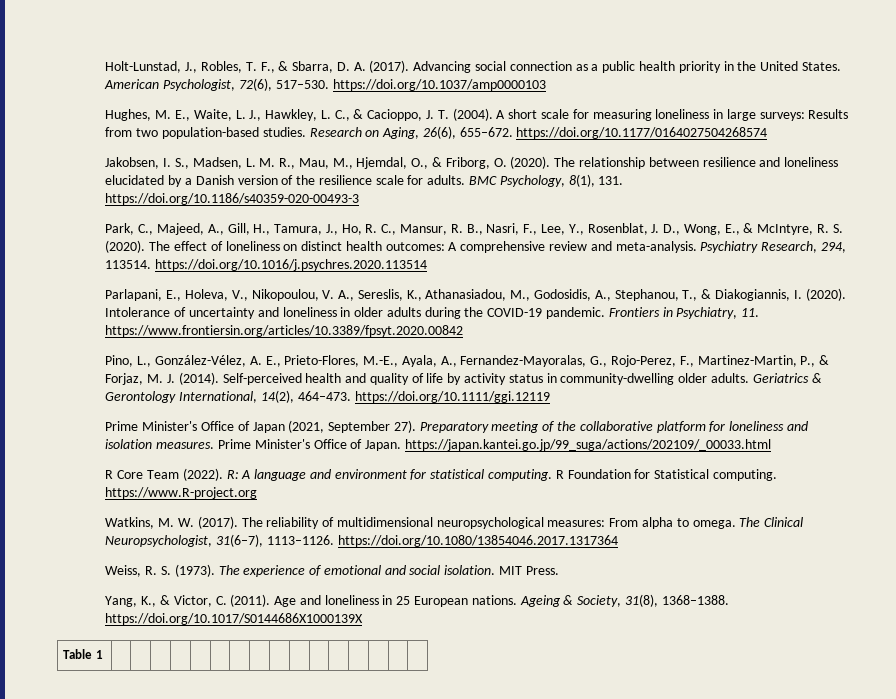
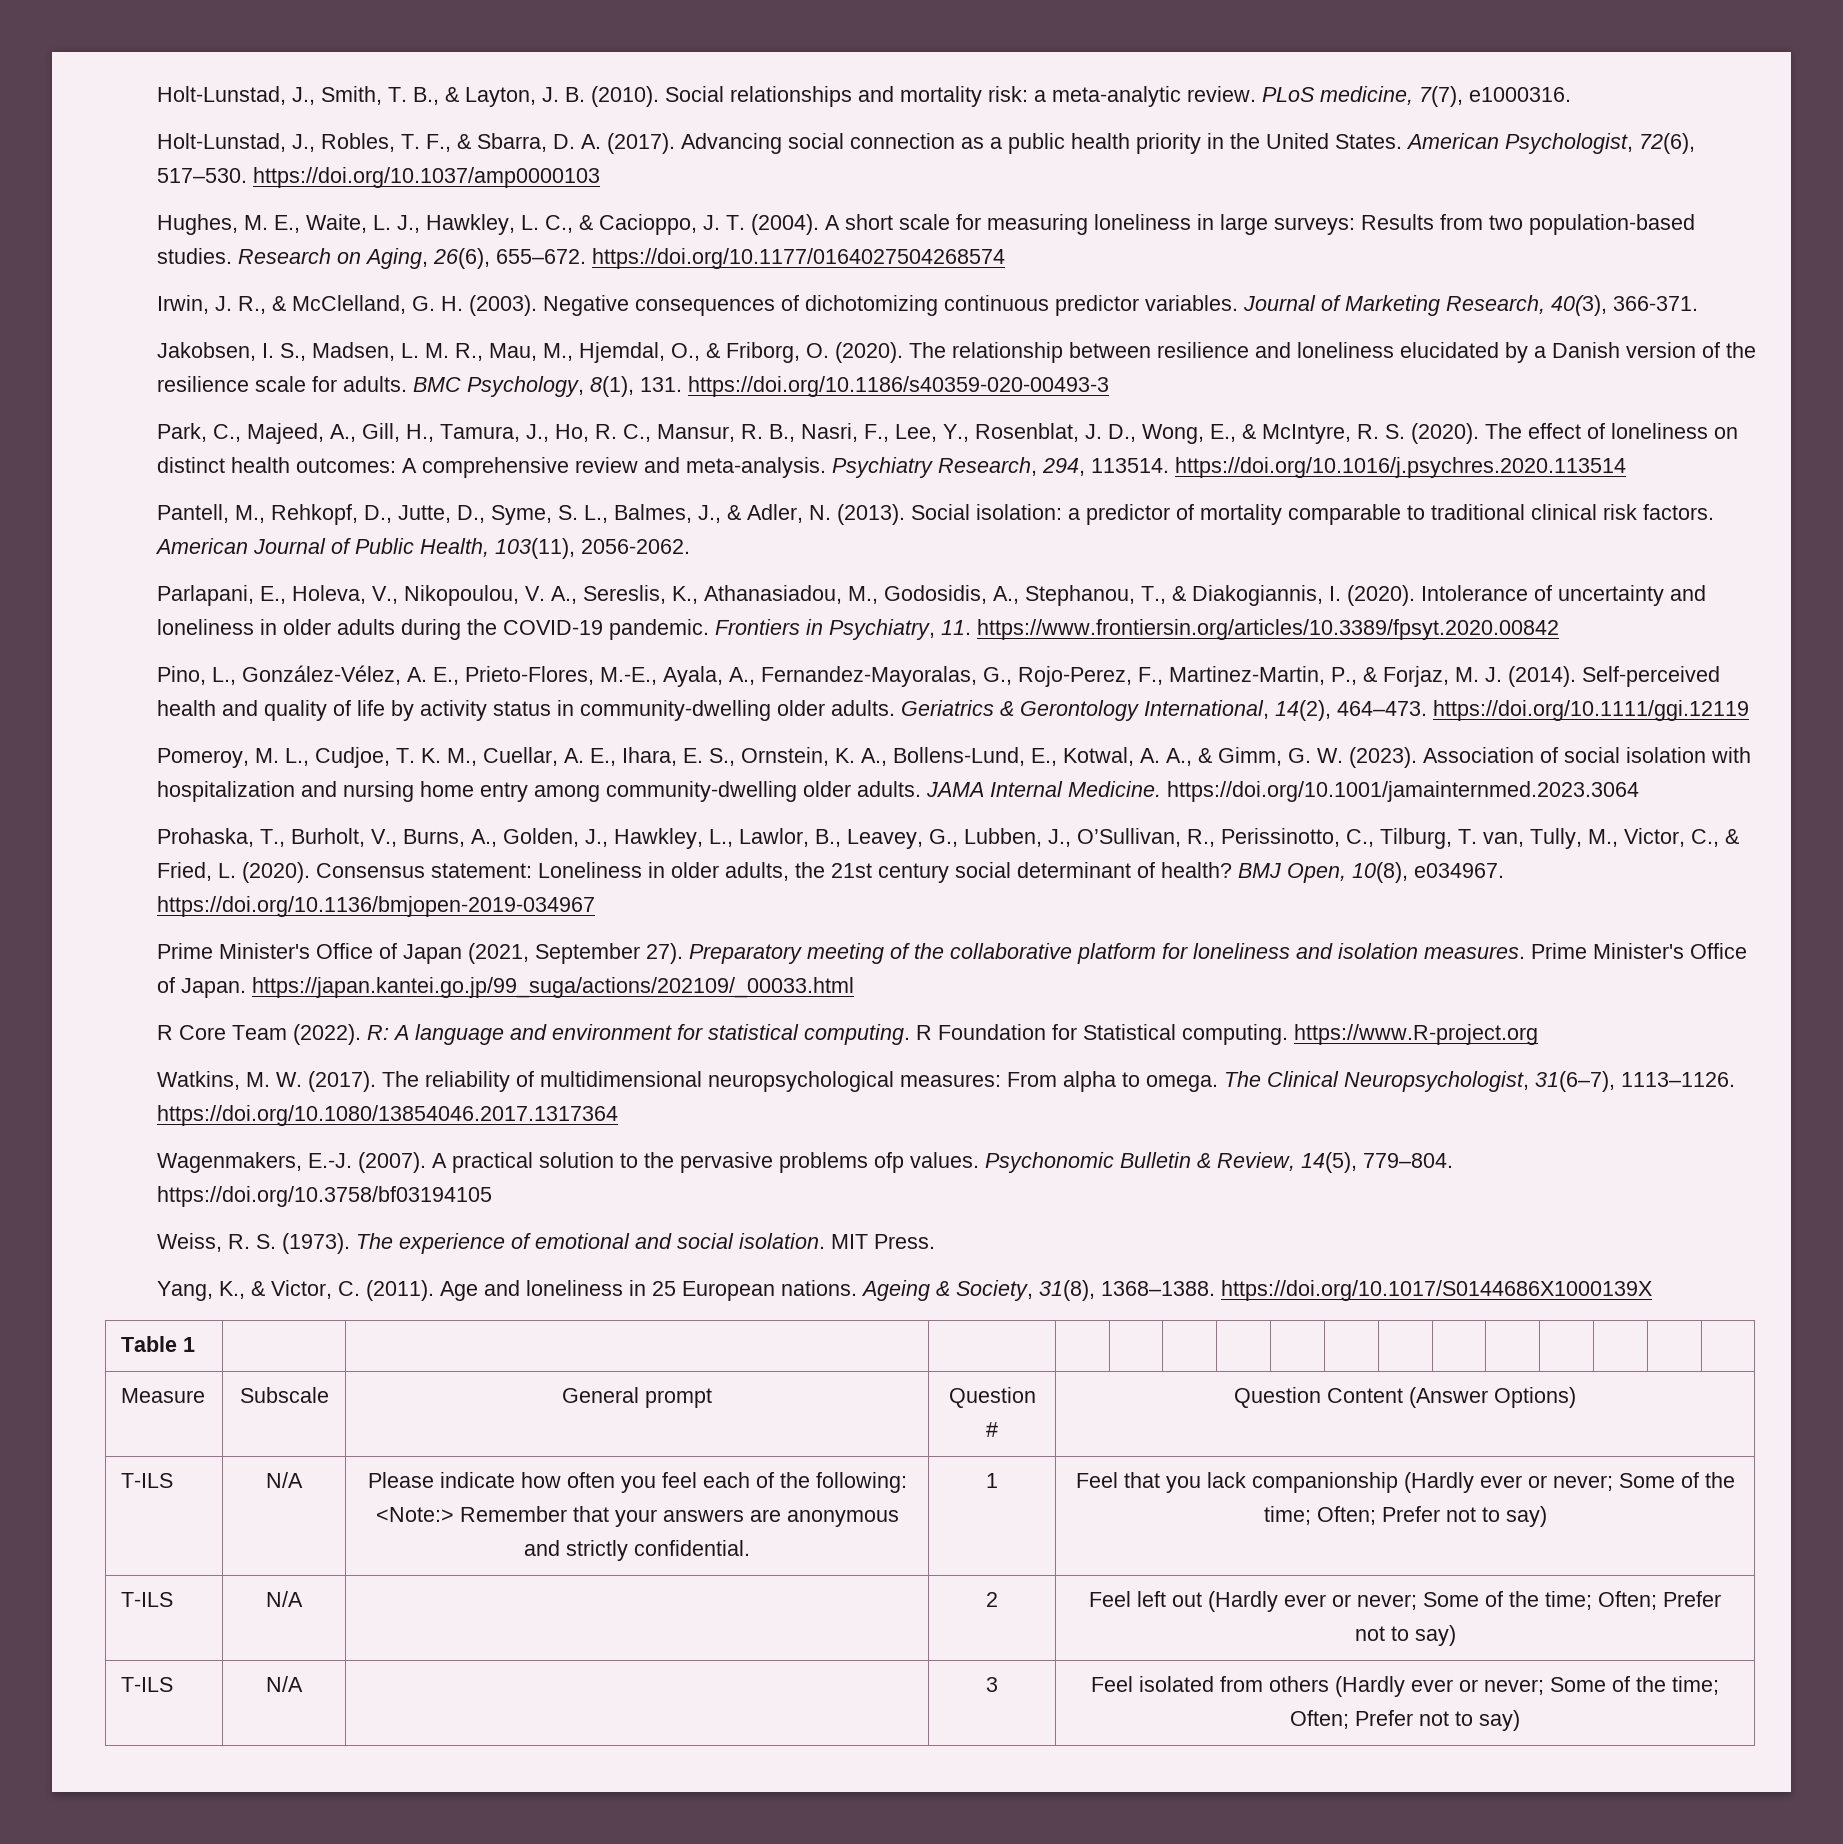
+ Holt-Lunstad, J., Smith, T. B., & Layton, J. B. (2010). Social relationships and mortality risk: a meta-analytic review. PLoS medicine, 7(7), e1000316.
+ Irwin, J. R., & McClelland, G. H. (2003). Negative consequences of dichotomizing continuous predictor variables. Journal of Marketing Research, 40(3), 366-371.
+ Pantell, M., Rehkopf, D., Jutte, D., Syme, S. L., Balmes, J., & Adler, N. (2013). Social isolation: a predictor of mortality comparable to traditional clinical risk factors. American Journal of Public Health, 103(11), 2056-2062.
+ Pomeroy, M. L., Cudjoe, T. K. M., Cuellar, A. E., Ihara, E. S., Ornstein, K. A., Bollens-Lund, E., Kotwal, A. A., & Gimm, G. W. (2023). Association of social isolation with hospitalization and nursing home entry among community-dwelling older adults. JAMA Internal Medicine. https://doi.org/10.1001/jamainternmed.2023.3064
+ Prohaska, T., Burholt, V., Burns, A., Golden, J., Hawkley, L., Lawlor, B., Leavey, G., Lubben, J., O’Sullivan, R., Perissinotto, C., Tilburg, T. van, Tully, M., Victor, C., & Fried, L. (2020). Consensus statement: Loneliness in older adults, the 21st century social determinant of health? BMJ Open, 10(8), e034967. https://doi.org/10.1136/bmjopen-2019-034967
+ Wagenmakers, E.-J. (2007). A practical solution to the pervasive problems ofp values. Psychonomic Bulletin & Review, 14(5), 779–804. https://doi.org/10.3758/bf03194105
+ Measure | Subscale | General prompt | Question # | Question Content (Answer Options)
+ T-ILS | N/A | Please indicate how often you feel each of the following: <Note:> Remember that your answers are anonymous and strictly confidential. | 1 | Feel that you lack companionship (Hardly ever or never; Some of the time; Often; Prefer not to say)
+ T-ILS | N/A | | 2 | Feel left out (Hardly ever or never; Some of the time; Often; Prefer not to say)
+ T-ILS | N/A | | 3 | Feel isolated from others (Hardly ever or never; Some of the time; Often; Prefer not to say)

